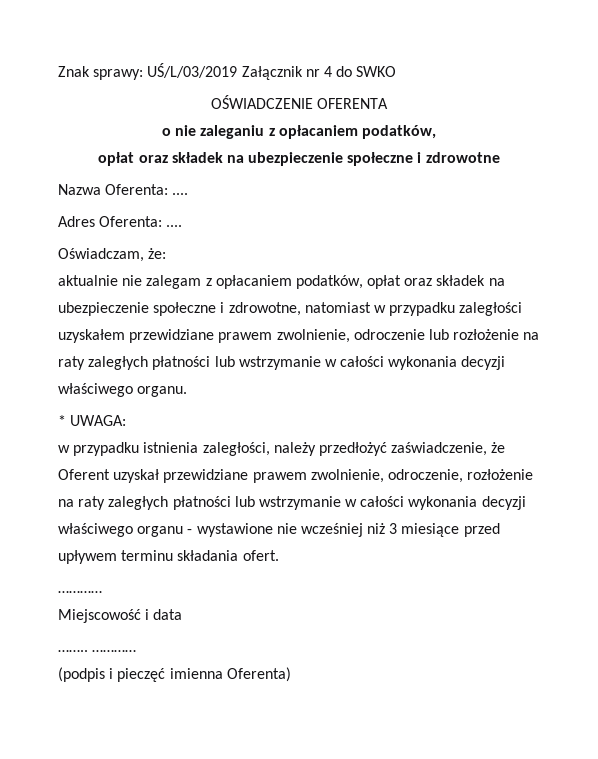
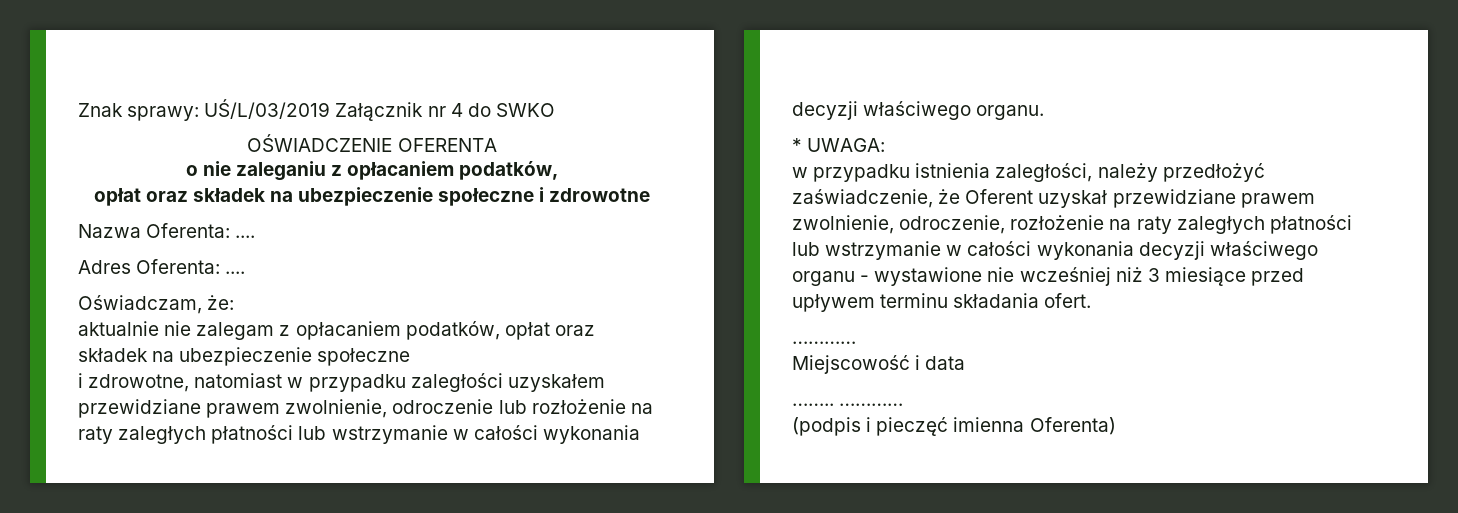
- aktualnie nie zalegam z opłacaniem podatków, opłat oraz składek na ubezpieczenie społeczne i zdrowotne, natomiast w przypadku zaległości uzyskałem przewidziane prawem zwolnienie, odroczenie lub rozłożenie na raty zaległych płatności lub wstrzymanie w całości wykonania decyzji właściwego organu.
+ aktualnie nie zalegam z opłacaniem podatków, opłat oraz składek na ubezpieczenie społeczne
+ i zdrowotne, natomiast w przypadku zaległości uzyskałem przewidziane prawem zwolnienie, odroczenie lub rozłożenie na raty zaległych płatności lub wstrzymanie w całości wykonania decyzji właściwego organu.

